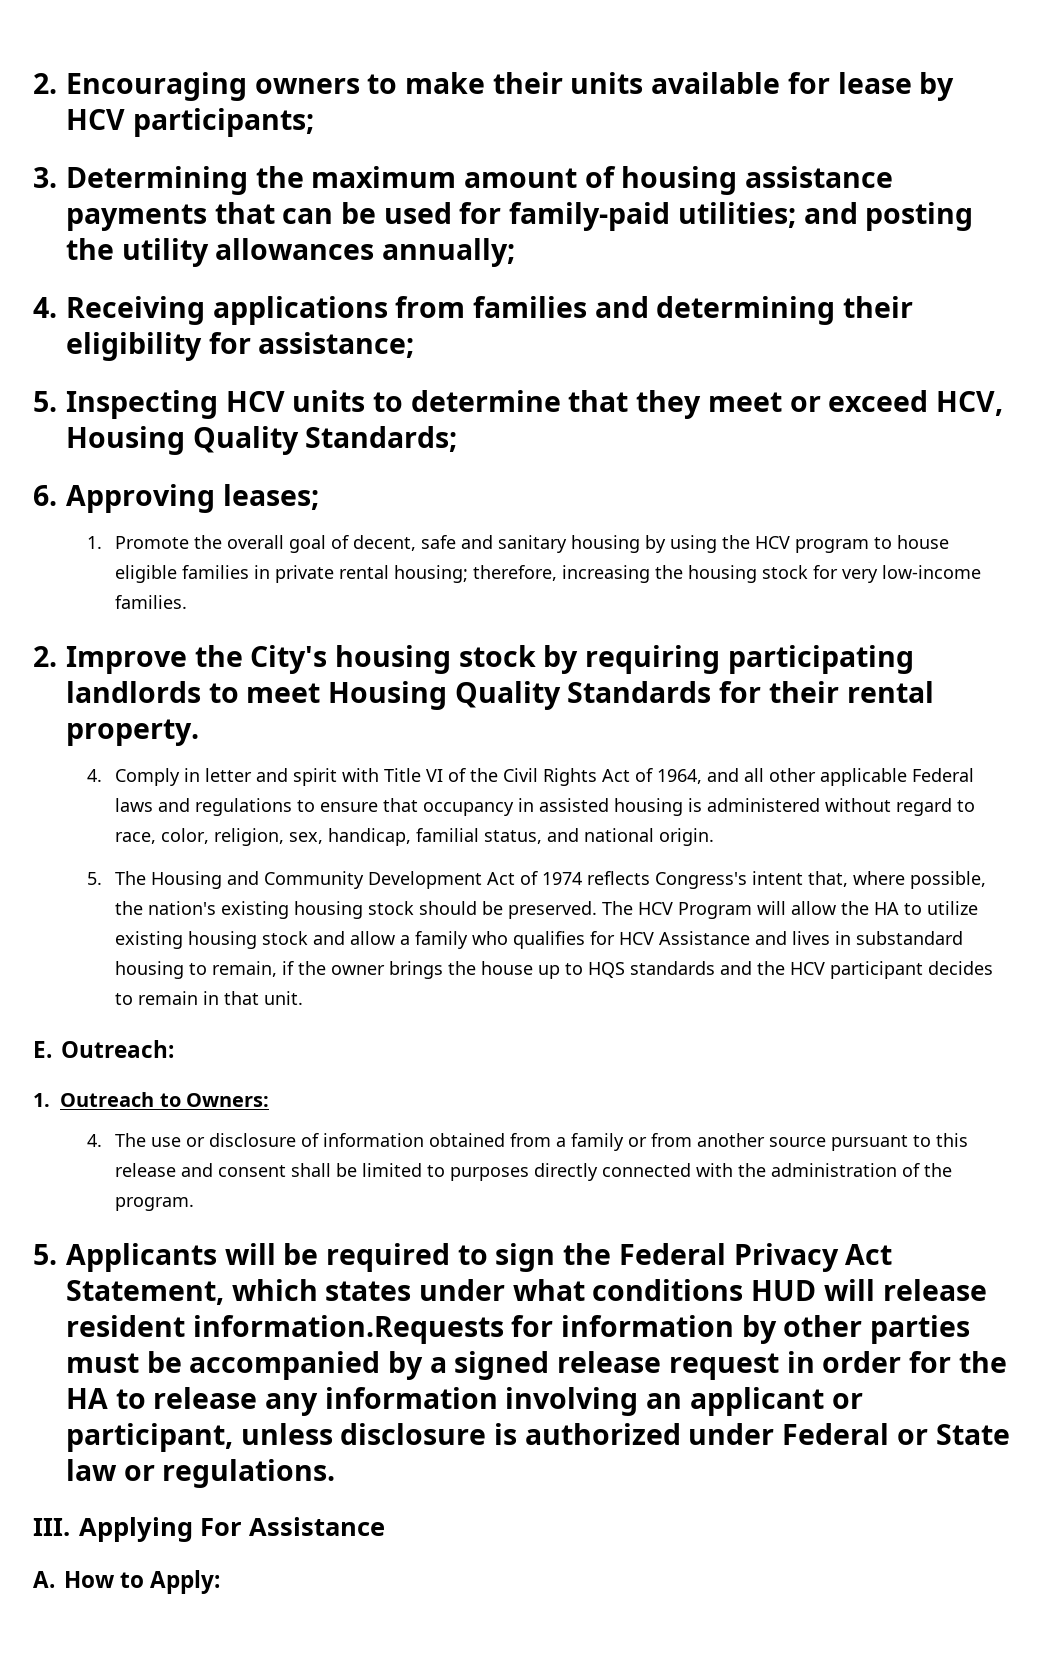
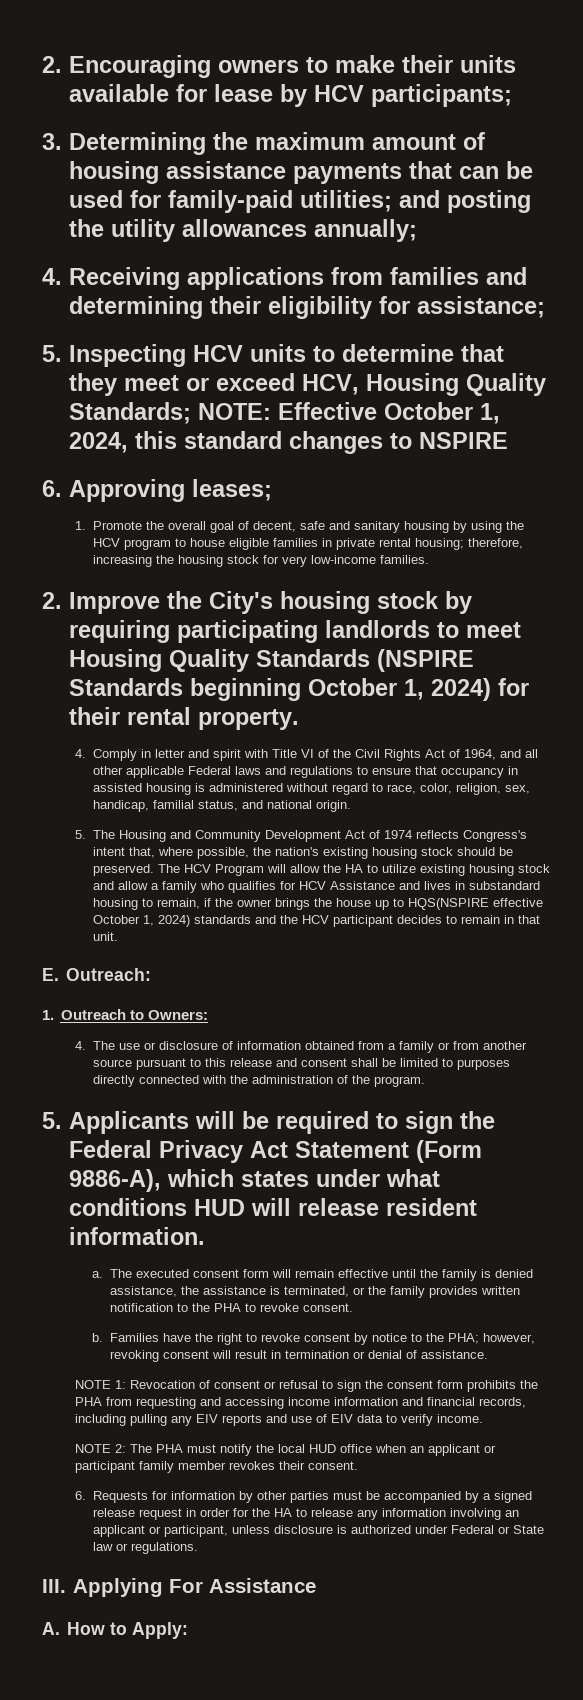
- 5. Inspecting HCV units to determine that they meet or exceed HCV, Housing Quality Standards;
+ 5. Inspecting HCV units to determine that they meet or exceed HCV, Housing Quality Standards; NOTE: Effective October 1, 2024, this standard changes to NSPIRE
- 2. Improve the City's housing stock by requiring participating landlords to meet Housing Quality Standards for their rental property.
+ 2. Improve the City's housing stock by requiring participating landlords to meet Housing Quality Standards (NSPIRE Standards beginning October 1, 2024) for their rental property.
- The HCV Program will allow the HA to utilize existing housing stock and allow a family who qualifies for HCV Assistance and lives in substandard housing to remain, if the owner brings the house up to HQS standards and the HCV participant decides to remain in that unit.
+ The HCV Program will allow the HA to utilize existing housing stock and allow a family who qualifies for HCV Assistance and lives in substandard housing to remain, if the owner brings the house up to HQS(NSPIRE effective October 1, 2024) standards and the HCV participant decides to remain in that unit.
- 5. Applicants will be required to sign the Federal Privacy Act Statement, which states under what conditions HUD will release resident information.Requests for information by other parties must be accompanied by a signed release request in order for the HA to release any information involving an applicant or participant, unless disclosure is authorized under Federal or State law or regulations.
+ 5. Applicants will be required to sign the Federal Privacy Act Statement (Form 9886-A), which states under what conditions HUD will release resident information.
+ a. The executed consent form will remain effective until the family is denied assistance, the assistance is terminated, or the family provides written notification to the PHA to revoke consent.
+ b. Families have the right to revoke consent by notice to the PHA; however, revoking consent will result in termination or denial of assistance.
+ NOTE 1: Revocation of consent or refusal to sign the consent form prohibits the PHA from requesting and accessing income information and financial records, including pulling any EIV reports and use of EIV data to verify income.
+ NOTE 2: The PHA must notify the local HUD office when an applicant or participant family member revokes their consent.
+ 6. Requests for information by other parties must be accompanied by a signed release request in order for the HA to release any information involving an applicant or participant, unless disclosure is authorized under Federal or State law or regulations.

